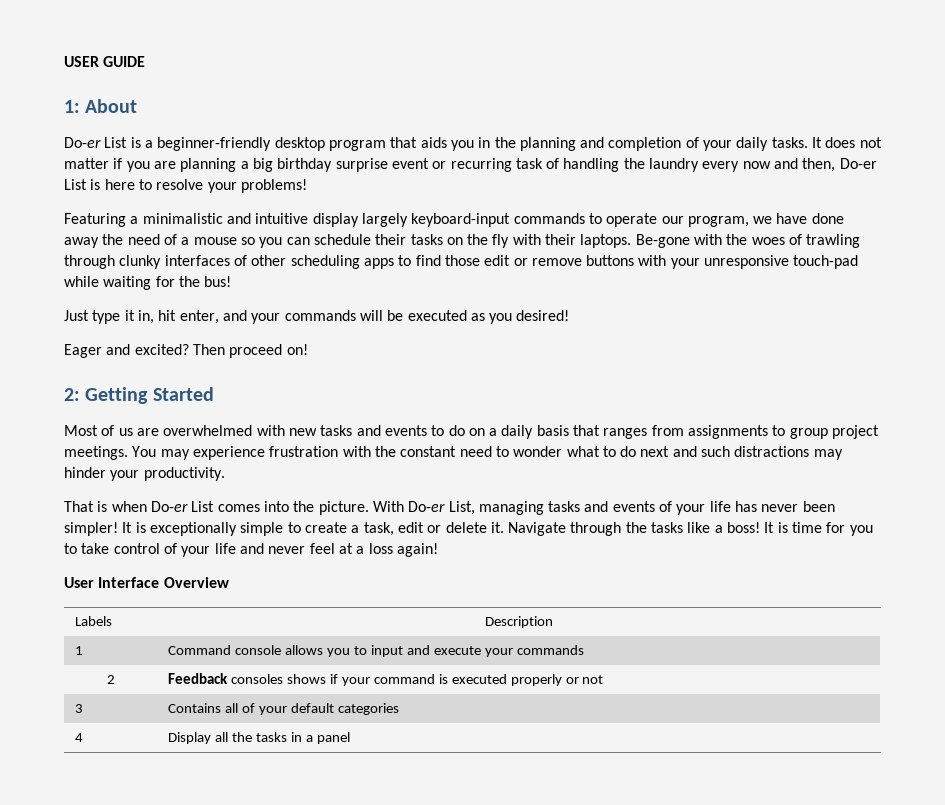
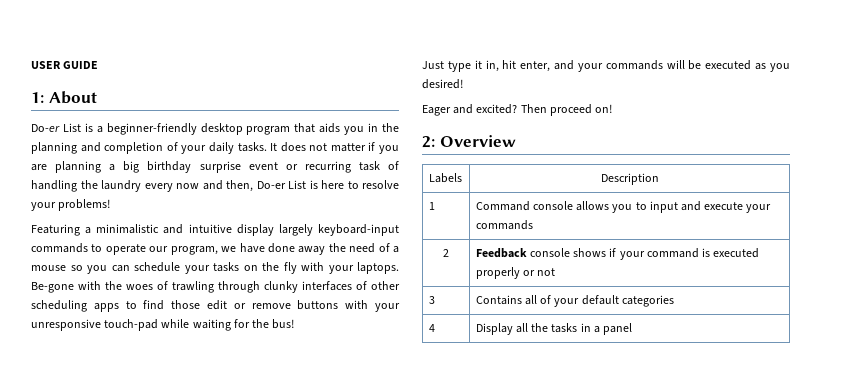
- Featuring a minimalistic and intuitive display largely keyboard-input commands to operate our program, we have done away the need of a mouse so you can schedule their tasks on the fly with their laptops.
+ Featuring a minimalistic and intuitive display largely keyboard-input commands to operate our program, we have done away the need of a mouse so you can schedule your tasks on the fly with your laptops.
- 2: Getting Started
- Most of us are overwhelmed with new tasks and events to do on a daily basis that ranges from assignments to group project meetings. You may experience frustration with the constant need to wonder what to do next and such distractions may hinder your productivity.
- That is when Do-er List comes into the picture. With Do-er List, managing tasks and events of your life has never been simpler! It is exceptionally simple to create a task, edit or delete it. Navigate through the tasks like a boss! It is time for you to take control of your life and never feel at a loss again!
- User Interface Overview
+ 2: Overview
- 2 | Feedback consoles shows if your command is executed properly or not
+ 2 | Feedback console shows if your command is executed properly or not

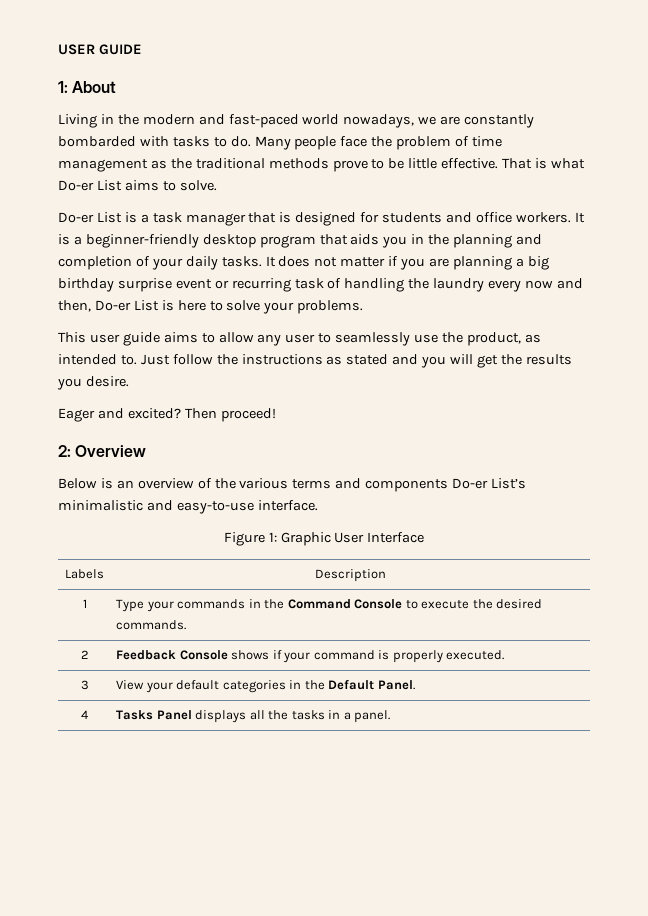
- Do-er List is a beginner-friendly desktop program that aids you in the planning and completion of your daily tasks.
+ Living in the modern and fast-paced world nowadays, we are constantly bombarded with tasks to do. Many people face the problem of time management as the traditional methods prove to be little effective. That is what Do-er List aims to solve.
+ Do-er List is a task manager that is designed for students and office workers. It is a beginner-friendly desktop program that aids you in the planning and completion of your daily tasks.
- It does not matter if you are planning a big birthday surprise event or recurring task of handling the laundry every now and then, Do-er List is here to resolve your problems!
- Featuring a minimalistic and intuitive display largely keyboard-input commands to operate our program, we have done away the need of a mouse so you can schedule your tasks on the fly with your laptops. Be-gone with the woes of trawling through clunky interfaces of other scheduling apps to find those edit or remove buttons with your unresponsive touch-pad while waiting for the bus!
- Just type it in, hit enter, and your commands will be executed as you desired!
+ It does not matter if you are planning a big birthday surprise event or recurring task of handling the laundry every now and then, Do-er List is here to solve your problems.
+ This user guide aims to allow any user to seamlessly use the product, as intended to. Just follow the instructions as stated and you will get the results you desire.
- Then proceed on!
+ Then proceed!
+ Below is an overview of the various terms and components Do-er List’s minimalistic and easy-to-use interface.
+ Figure 1: Graphic User Interface
  Labels | Description
- 1 | Command console allows you to input and execute your commands
+ 1 | Type your commands in the Command Console to execute the desired commands.
- 2 | Feedback console shows if your command is executed properly or not
- 3 | Contains all of your default categories
- 4 | Display all the tasks in a panel
+ 2 | Feedback Console shows if your command is properly executed.
+ 3 | View your default categories in the Default Panel.
+ 4 | Tasks Panel displays all the tasks in a panel.

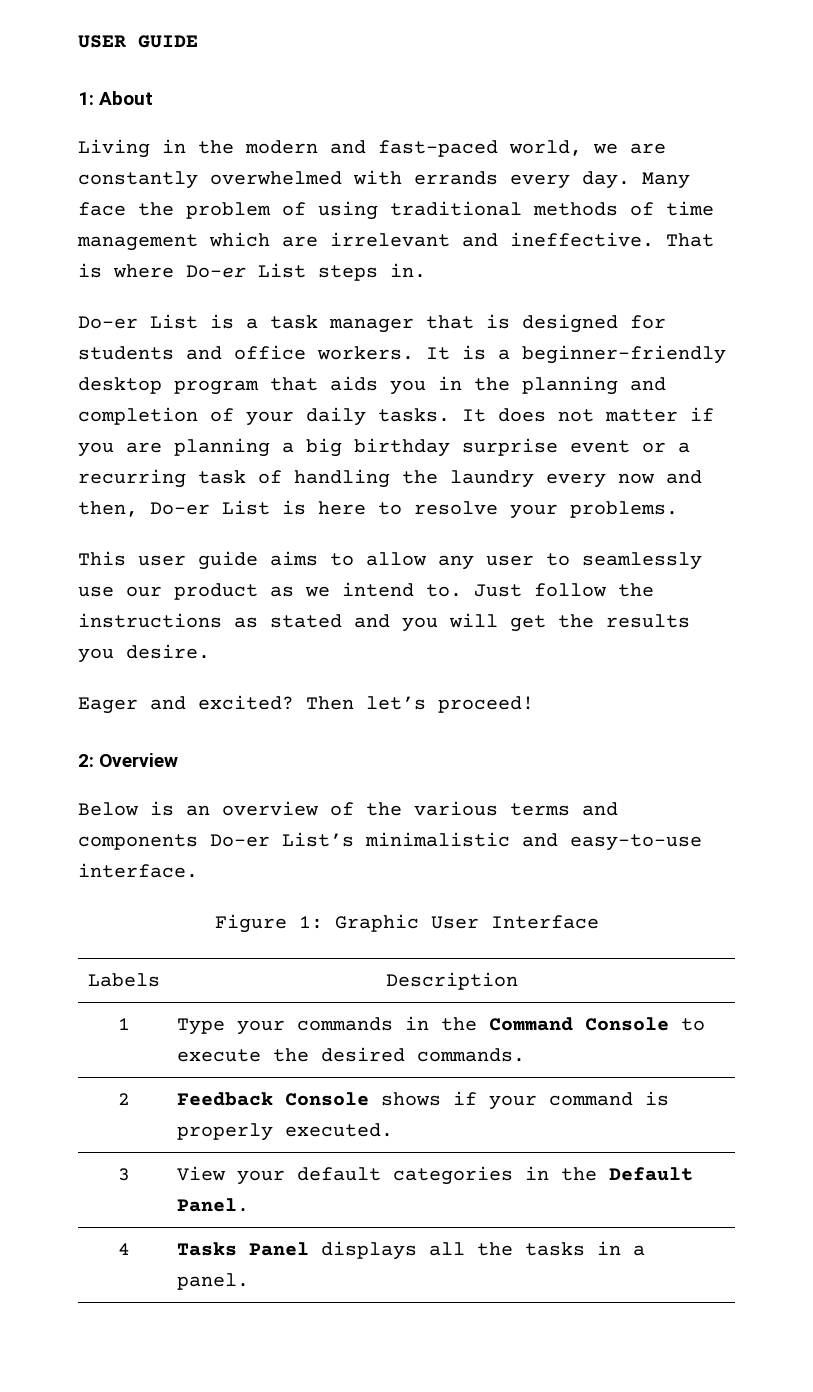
- Living in the modern and fast-paced world nowadays, we are constantly bombarded with tasks to do. Many people face the problem of time management as the traditional methods prove to be little effective.
+ Living in the modern and fast-paced world, we are constantly overwhelmed with errands every day. Many face the problem of using traditional methods of time management which are irrelevant and ineffective.
- That is what Do-er List aims to solve.
+ That is where Do-er List steps in.
- It does not matter if you are planning a big birthday surprise event or recurring task of handling the laundry every now and then, Do-er List is here to solve your problems.
+ It does not matter if you are planning a big birthday surprise event or a recurring task of handling the laundry every now and then, Do-er List is here to resolve your problems.
- This user guide aims to allow any user to seamlessly use the product, as intended to.
+ This user guide aims to allow any user to seamlessly use our product as we intend to.
- Then proceed!
+ Then let’s proceed!

